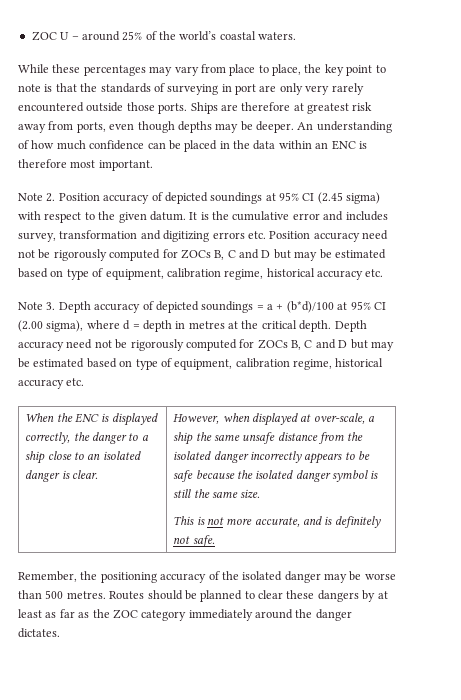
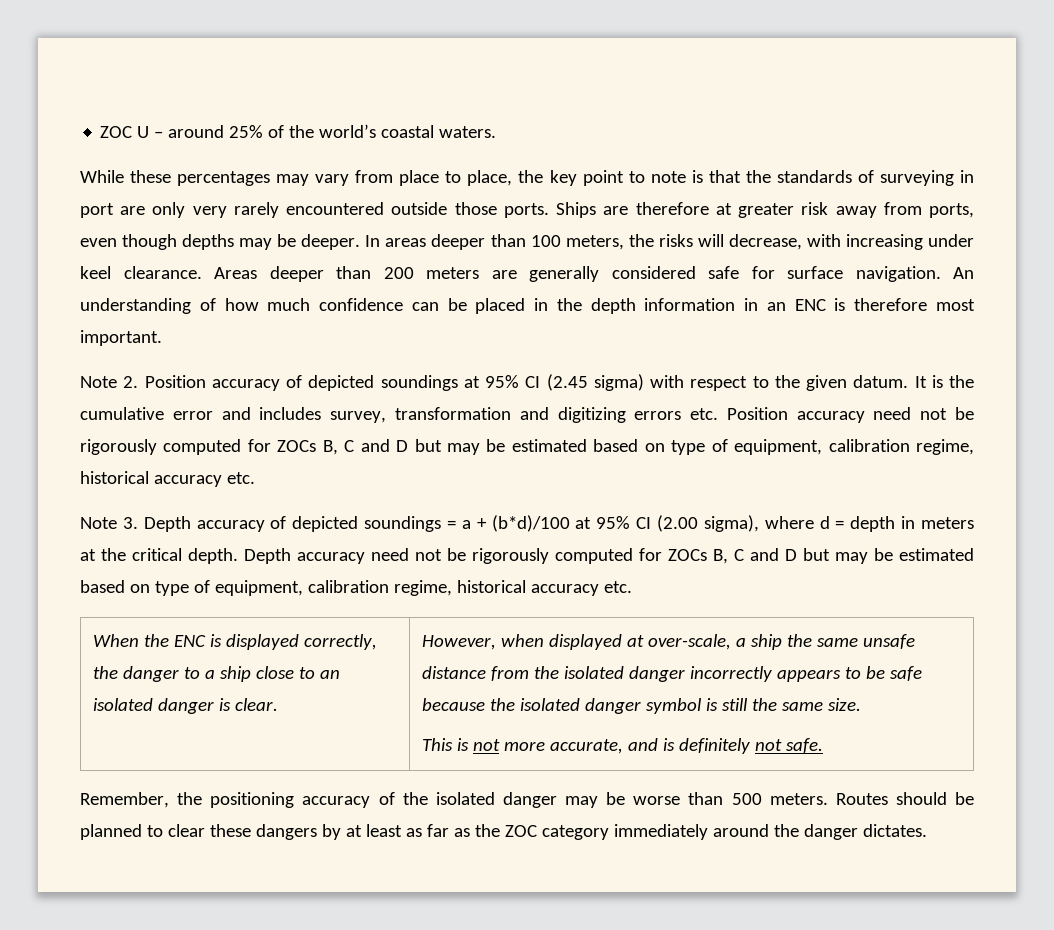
- Ships are therefore at greatest risk away from ports, even though depths may be deeper.
+ Ships are therefore at greater risk away from ports, even though depths may be deeper.
+ In areas deeper than 100 meters, the risks will decrease, with increasing under keel clearance. Areas deeper than 200 meters are generally considered safe for surface navigation.
- An understanding of how much confidence can be placed in the data within an ENC is therefore most important.
+ An understanding of how much confidence can be placed in the depth information in an ENC is therefore most important.
- Note 3. Depth accuracy of depicted soundings = a + (b*d)/100 at 95% CI (2.00 sigma), where d = depth in metres at the critical depth.
+ Note 3. Depth accuracy of depicted soundings = a + (b*d)/100 at 95% CI (2.00 sigma), where d = depth in meters at the critical depth.
- Remember, the positioning accuracy of the isolated danger may be worse than 500 metres.
+ Remember, the positioning accuracy of the isolated danger may be worse than 500 meters.

